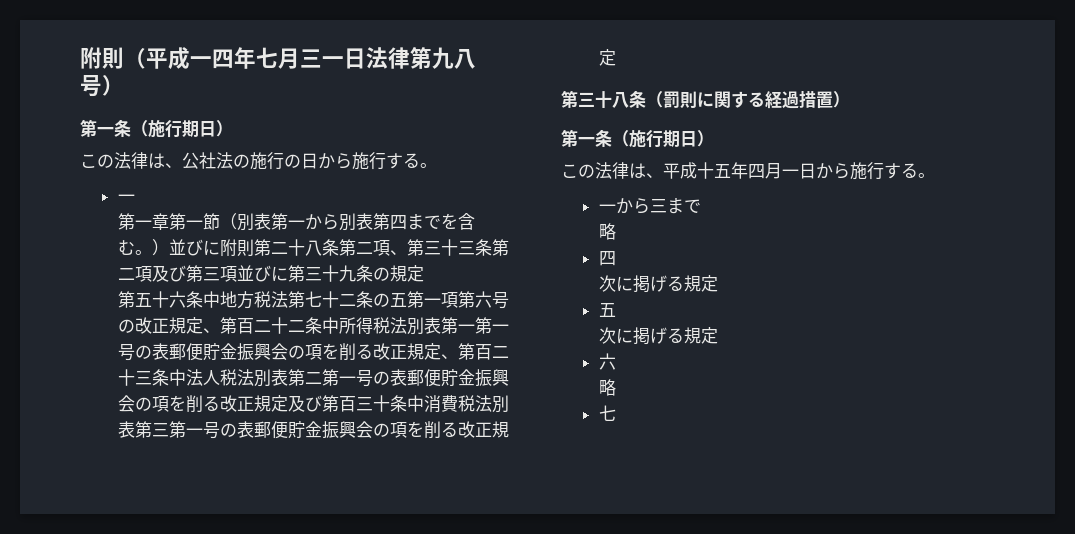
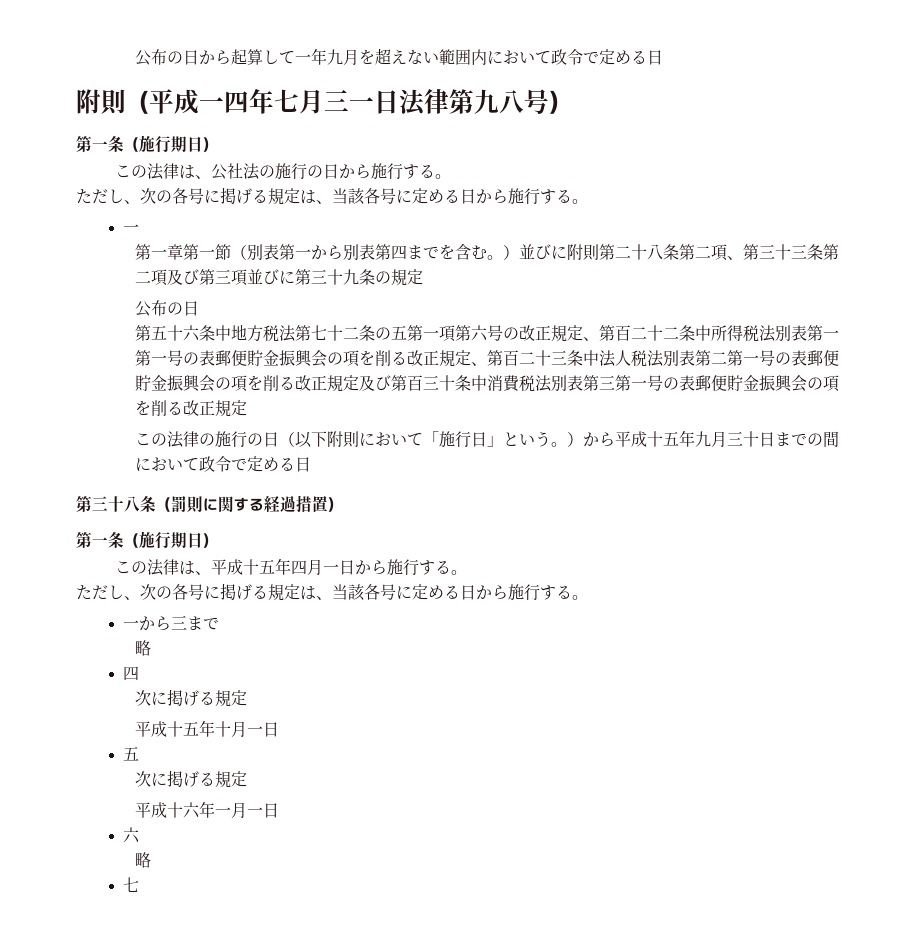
+ 公布の日から起算して一年九月を超えない範囲内において政令で定める日
  この法律は、公社法の施行の日から施行する。
+ ただし、次の各号に掲げる規定は、当該各号に定める日から施行する。
  第一章第一節（別表第一から別表第四までを含む。）並びに附則第二十八条第二項、第三十三条第二項及び第三項並びに第三十九条の規定
+ 公布の日
+ この法律の施行の日（以下附則において「施行日」という。）から平成十五年九月三十日までの間において政令で定める日
  この法律は、平成十五年四月一日から施行する。
+ ただし、次の各号に掲げる規定は、当該各号に定める日から施行する。
+ 平成十五年十月一日
+ 平成十六年一月一日

